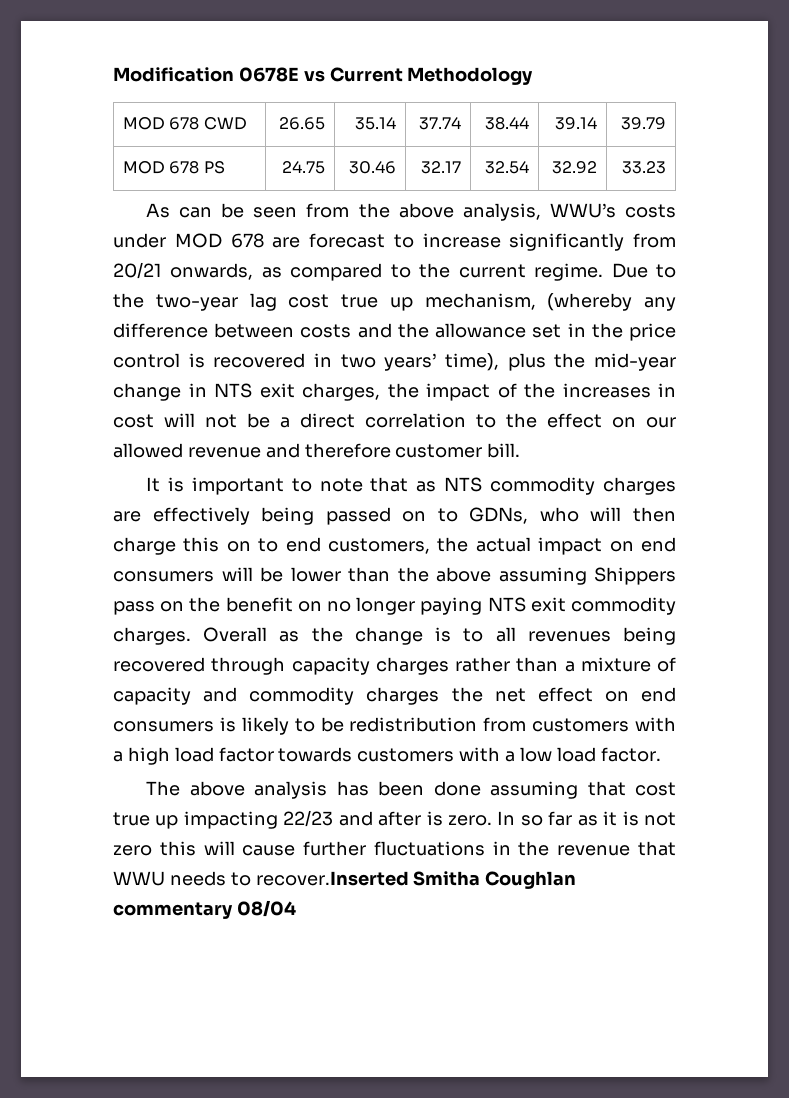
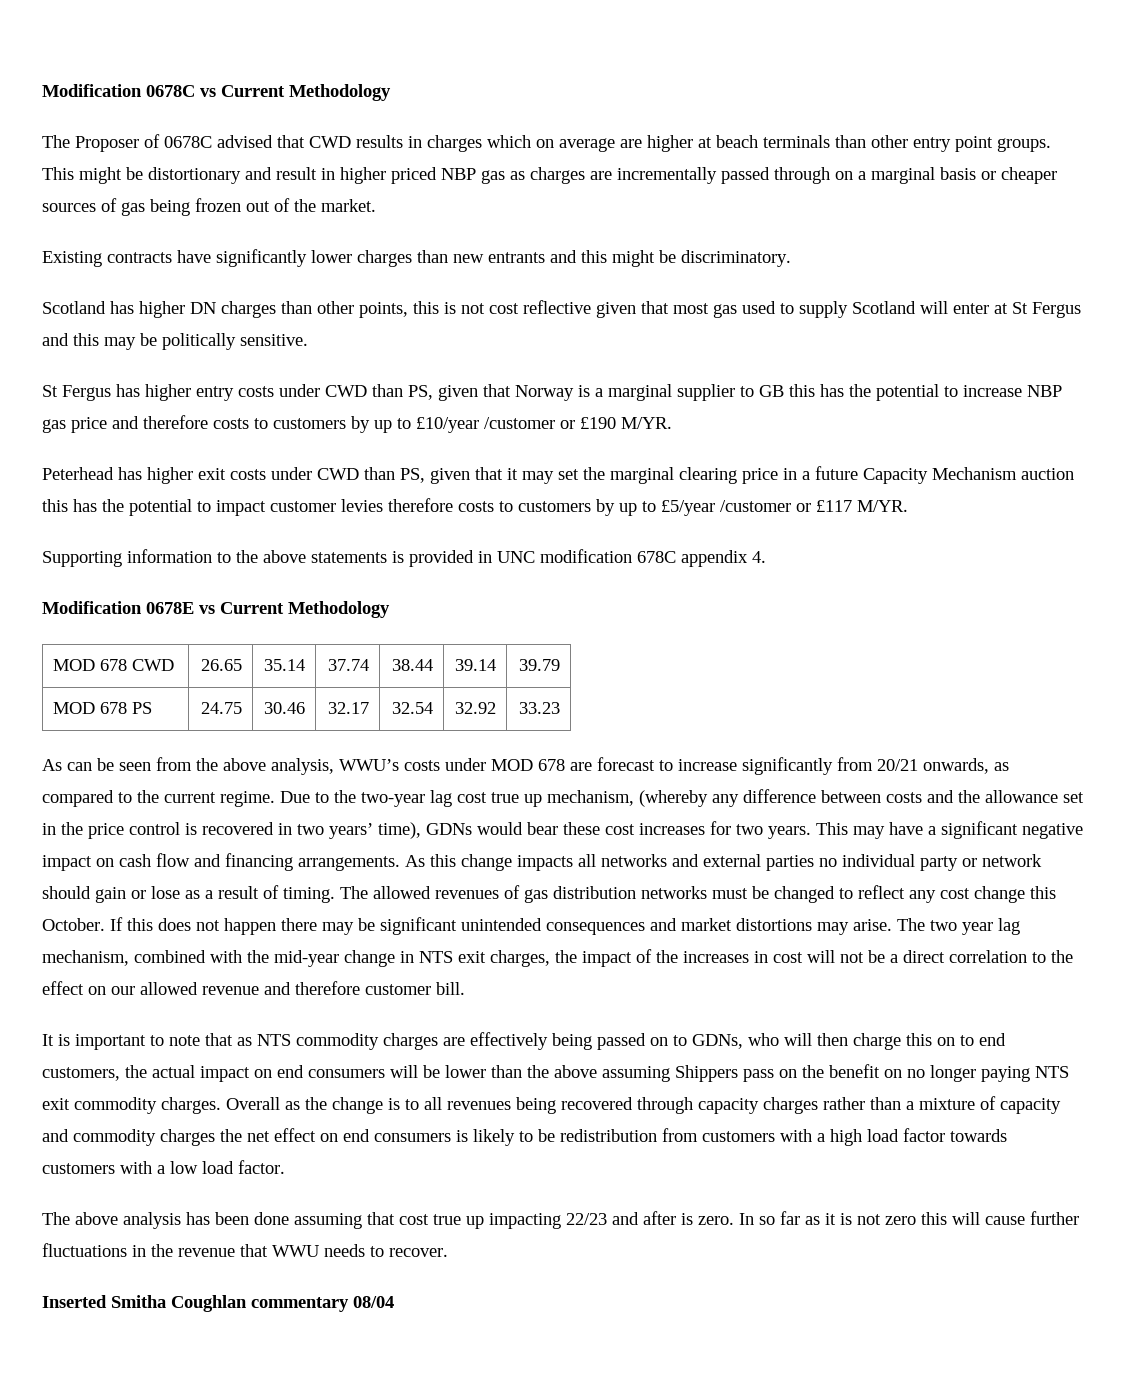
+ Modification 0678C vs Current Methodology
+ The Proposer of 0678C advised that CWD results in charges which on average are higher at beach terminals than other entry point groups. This might be distortionary and result in higher priced NBP gas as charges are incrementally passed through on a marginal basis or cheaper sources of gas being frozen out of the market.
+ Existing contracts have significantly lower charges than new entrants and this might be discriminatory.
+ Scotland has higher DN charges than other points, this is not cost reflective given that most gas used to supply Scotland will enter at St Fergus and this may be politically sensitive.
+ St Fergus has higher entry costs under CWD than PS, given that Norway is a marginal supplier to GB this has the potential to increase NBP gas price and therefore costs to customers by up to £10/year /customer or £190 M/YR.
+ Peterhead has higher exit costs under CWD than PS, given that it may set the marginal clearing price in a future Capacity Mechanism auction this has the potential to impact customer levies therefore costs to customers by up to £5/year /customer or £117 M/YR.
+ Supporting information to the above statements is provided in UNC modification 678C appendix 4.
- Due to the two-year lag cost true up mechanism, (whereby any difference between costs and the allowance set in the price control is recovered in two years’ time), plus the mid-year change in NTS exit charges, the impact of the increases in cost will not be a direct correlation to the effect on our allowed revenue and therefore customer bill.
+ Due to the two-year lag cost true up mechanism, (whereby any difference between costs and the allowance set in the price control is recovered in two years’ time), GDNs would bear these cost increases for two years. This may have a significant negative impact on cash flow and financing arrangements. As this change impacts all networks and external parties no individual party or network should gain or lose as a result of timing. The allowed revenues of gas distribution networks must be changed to reflect any cost change this October. If this does not happen there may be significant unintended consequences and market distortions may arise. The two year lag mechanism, combined with the mid-year change in NTS exit charges, the impact of the increases in cost will not be a direct correlation to the effect on our allowed revenue and therefore customer bill.
- In so far as it is not zero this will cause further fluctuations in the revenue that WWU needs to recover.Inserted Smitha Coughlan commentary 08/04
+ In so far as it is not zero this will cause further fluctuations in the revenue that WWU needs to recover.
+ Inserted Smitha Coughlan commentary 08/04

